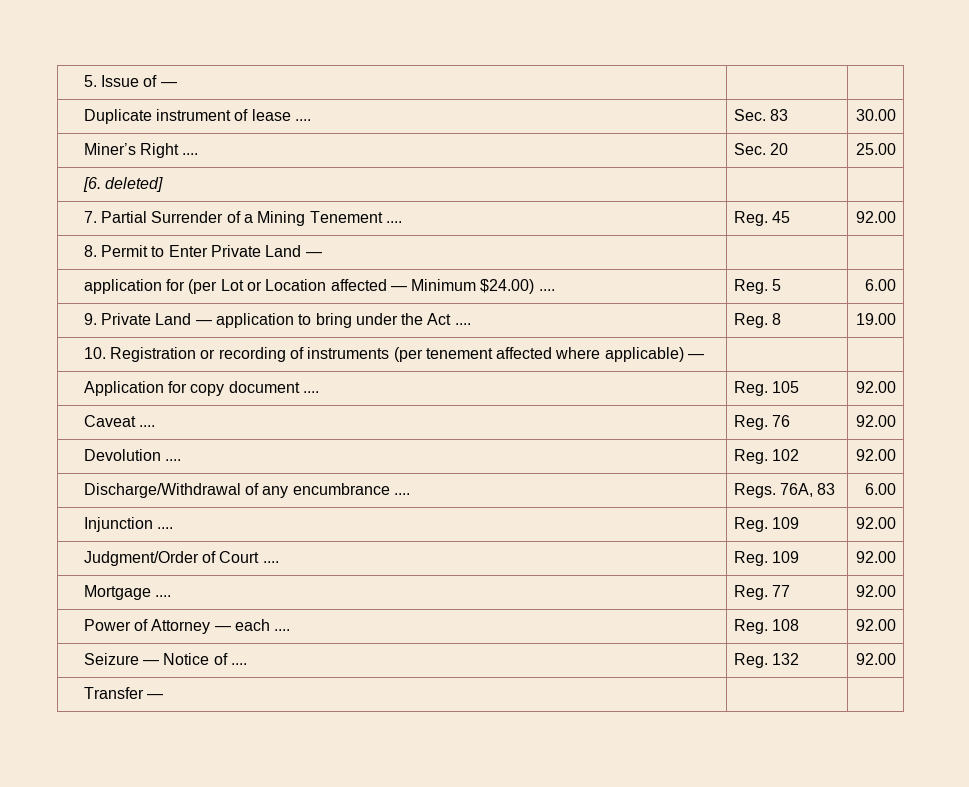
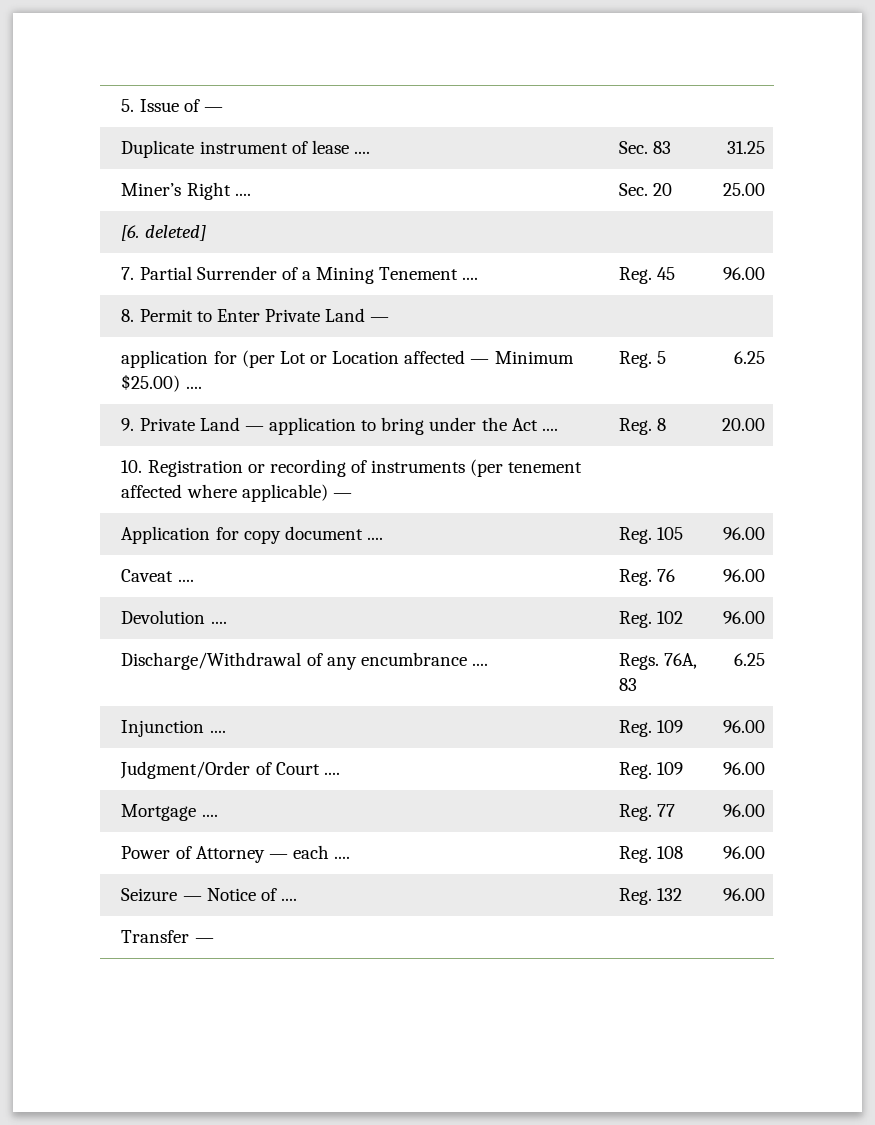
- Duplicate instrument of lease .... | Sec. 83 | 30.00
+ Duplicate instrument of lease .... | Sec. 83 | 31.25
- 7. Partial Surrender of a Mining Tenement .... | Reg. 45 | 92.00
+ 7. Partial Surrender of a Mining Tenement .... | Reg. 45 | 96.00
- application for (per Lot or Location affected — Minimum $24.00) .... | Reg. 5 | 6.00
+ application for (per Lot or Location affected — Minimum $25.00) .... | Reg. 5 | 6.25
- 9. Private Land — application to bring under the Act .... | Reg. 8 | 19.00
+ 9. Private Land — application to bring under the Act .... | Reg. 8 | 20.00
- Application for copy document .... | Reg. 105 | 92.00
+ Application for copy document .... | Reg. 105 | 96.00
- Caveat .... | Reg. 76 | 92.00
+ Caveat .... | Reg. 76 | 96.00
- Devolution .... | Reg. 102 | 92.00
+ Devolution .... | Reg. 102 | 96.00
- Discharge/Withdrawal of any encumbrance .... | Regs. 76A, 83 | 6.00
+ Discharge/Withdrawal of any encumbrance .... | Regs. 76A, 83 | 6.25
- Injunction .... | Reg. 109 | 92.00
+ Injunction .... | Reg. 109 | 96.00
- Judgment/Order of Court .... | Reg. 109 | 92.00
+ Judgment/Order of Court .... | Reg. 109 | 96.00
- Mortgage .... | Reg. 77 | 92.00
+ Mortgage .... | Reg. 77 | 96.00
- Power of Attorney — each .... | Reg. 108 | 92.00
+ Power of Attorney — each .... | Reg. 108 | 96.00
- Seizure — Notice of .... | Reg. 132 | 92.00
+ Seizure — Notice of .... | Reg. 132 | 96.00

